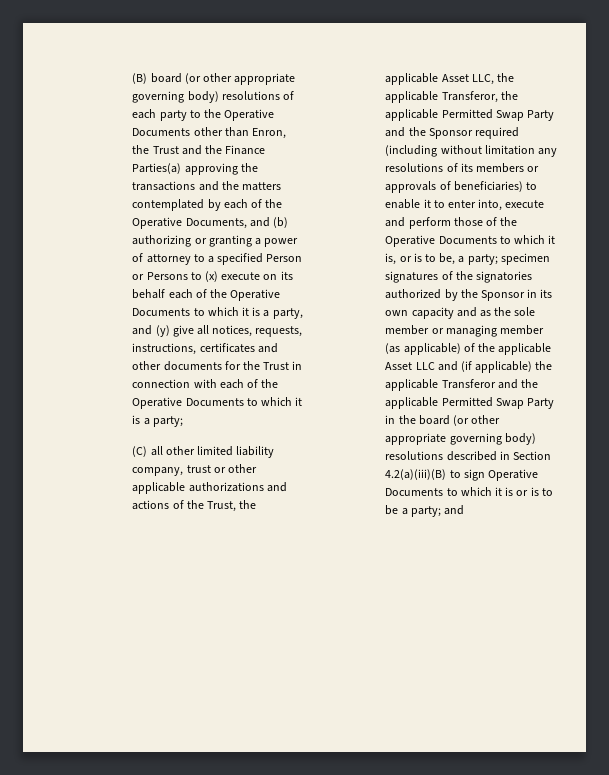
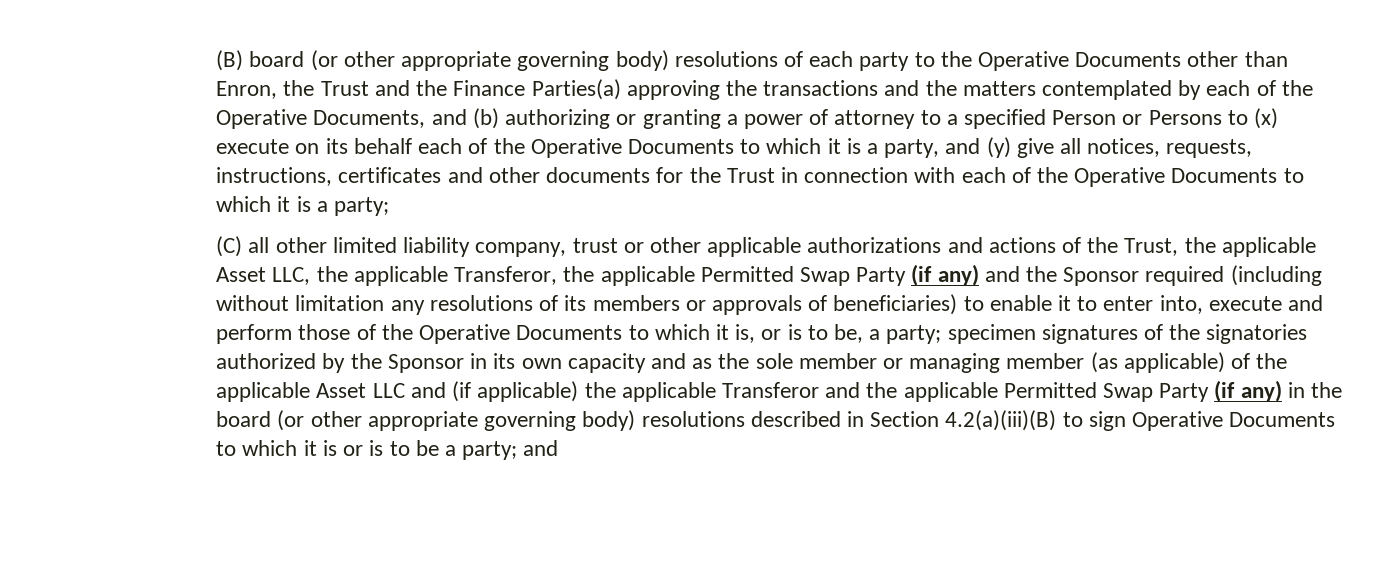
- (C) all other limited liability company, trust or other applicable authorizations and actions of the Trust, the applicable Asset LLC, the applicable Transferor, the applicable Permitted Swap Party and the Sponsor required (including without limitation any resolutions of its members or approvals of beneficiaries) to enable it to enter into, execute and perform those of the Operative Documents to which it is, or is to be, a party;
+ (C) all other limited liability company, trust or other applicable authorizations and actions of the Trust, the applicable Asset LLC, the applicable Transferor, the applicable Permitted Swap Party (if any) and the Sponsor required (including without limitation any resolutions of its members or approvals of beneficiaries) to enable it to enter into, execute and perform those of the Operative Documents to which it is, or is to be, a party;
- specimen signatures of the signatories authorized by the Sponsor in its own capacity and as the sole member or managing member (as applicable) of the applicable Asset LLC and (if applicable) the applicable Transferor and the applicable Permitted Swap Party in the board (or other appropriate governing body) resolutions described in Section 4.2(a)(iii)(B) to sign Operative Documents to which it is or is to be a party;
+ specimen signatures of the signatories authorized by the Sponsor in its own capacity and as the sole member or managing member (as applicable) of the applicable Asset LLC and (if applicable) the applicable Transferor and the applicable Permitted Swap Party (if any) in the board (or other appropriate governing body) resolutions described in Section 4.2(a)(iii)(B) to sign Operative Documents to which it is or is to be a party;

